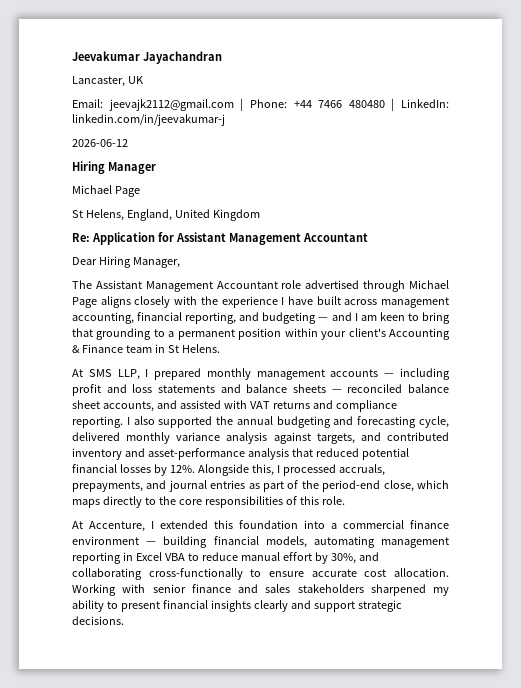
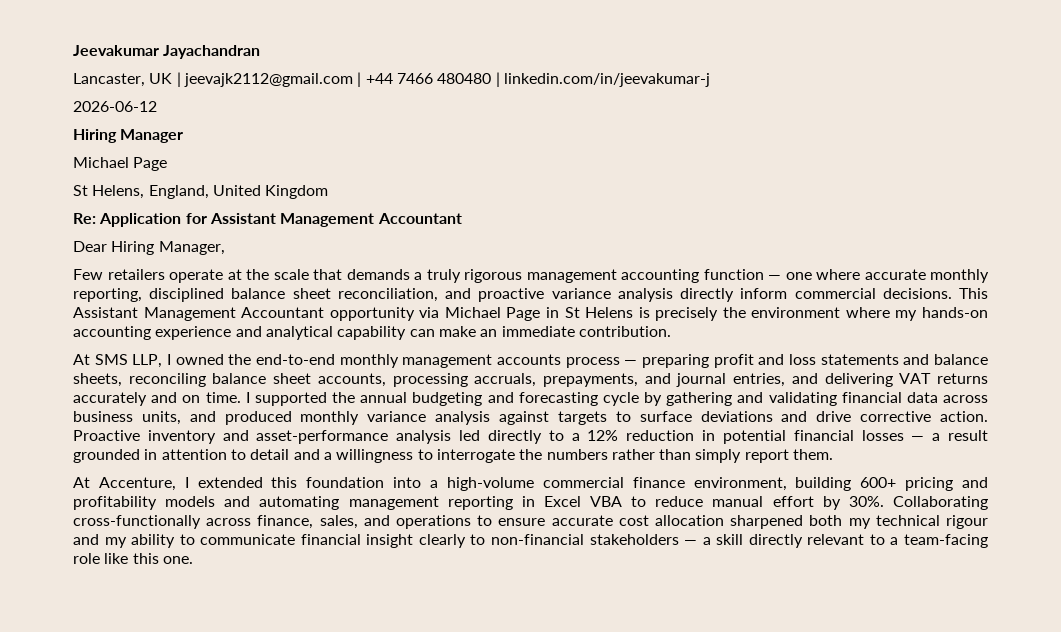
- Lancaster, UK
- Email: jeevajk2112@gmail.com | Phone: +44 7466 480480 | LinkedIn: linkedin.com/in/jeevakumar-j
+ Lancaster, UK | jeevajk2112@gmail.com | +44 7466 480480 | linkedin.com/in/jeevakumar-j
- The Assistant Management Accountant role advertised through Michael Page aligns closely with the experience I have built across management accounting, financial reporting, and budgeting — and I am keen to bring that grounding to a permanent position within your client's Accounting & Finance team in St Helens.
- At SMS LLP, I prepared monthly management accounts — including profit and loss statements and balance sheets — reconciled balance sheet accounts, and assisted with VAT returns and compliance reporting. I also supported the annual budgeting and forecasting cycle, delivered monthly variance analysis against targets, and contributed inventory and asset-performance analysis that reduced potential financial losses by 12%. Alongside this, I processed accruals, prepayments, and journal entries as part of the period-end close, which maps directly to the core responsibilities of this role.
+ Few retailers operate at the scale that demands a truly rigorous management accounting function — one where accurate monthly reporting, disciplined balance sheet reconciliation, and proactive variance analysis directly inform commercial decisions. This Assistant Management Accountant opportunity via Michael Page in St Helens is precisely the environment where my hands-on accounting experience and analytical capability can make an immediate contribution.
+ At SMS LLP, I owned the end-to-end monthly management accounts process — preparing profit and loss statements and balance sheets, reconciling balance sheet accounts, processing accruals, prepayments, and journal entries, and delivering VAT returns accurately and on time. I supported the annual budgeting and forecasting cycle by gathering and validating financial data across business units, and produced monthly variance analysis against targets to surface deviations and drive corrective action. Proactive inventory and asset-performance analysis led directly to a 12% reduction in potential financial losses — a result grounded in attention to detail and a willingness to interrogate the numbers rather than simply report them.
- At Accenture, I extended this foundation into a commercial finance environment — building financial models, automating management reporting in Excel VBA to reduce manual effort by 30%, and collaborating cross-functionally to ensure accurate cost allocation. Working with senior finance and sales stakeholders sharpened my ability to present financial insights clearly and support strategic decisions.
+ At Accenture, I extended this foundation into a high-volume commercial finance environment, building 600+ pricing and profitability models and automating management reporting in Excel VBA to reduce manual effort by 30%. Collaborating cross-functionally across finance, sales, and operations to ensure accurate cost allocation sharpened both my technical rigour and my ability to communicate financial insight clearly to non-financial stakeholders — a skill directly relevant to a team-facing role like this one.

